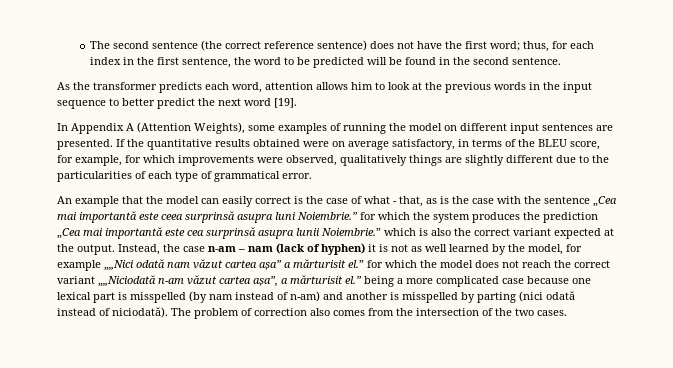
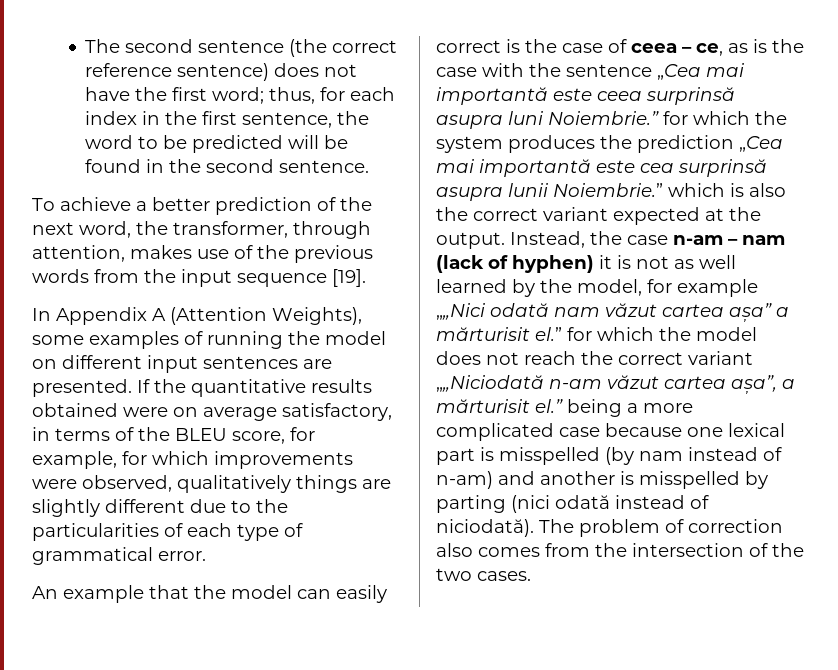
- As the transformer predicts each word, attention allows him to look at the previous words in the input sequence to better predict the next word [19].
+ To achieve a better prediction of the next word, the transformer, through attention, makes use of the previous words from the input sequence [19].
- An example that the model can easily correct is the case of what - that, as is the case with the sentence „Cea mai importantă este ceea surprinsă asupra luni Noiembrie.” for which the system produces the prediction „Cea mai importantă este cea surprinsă asupra lunii Noiembrie.” which is also the correct variant expected at the output.
+ An example that the model can easily correct is the case of ceea – ce, as is the case with the sentence „Cea mai importantă este ceea surprinsă asupra luni Noiembrie.” for which the system produces the prediction „Cea mai importantă este cea surprinsă asupra lunii Noiembrie.” which is also the correct variant expected at the output.

